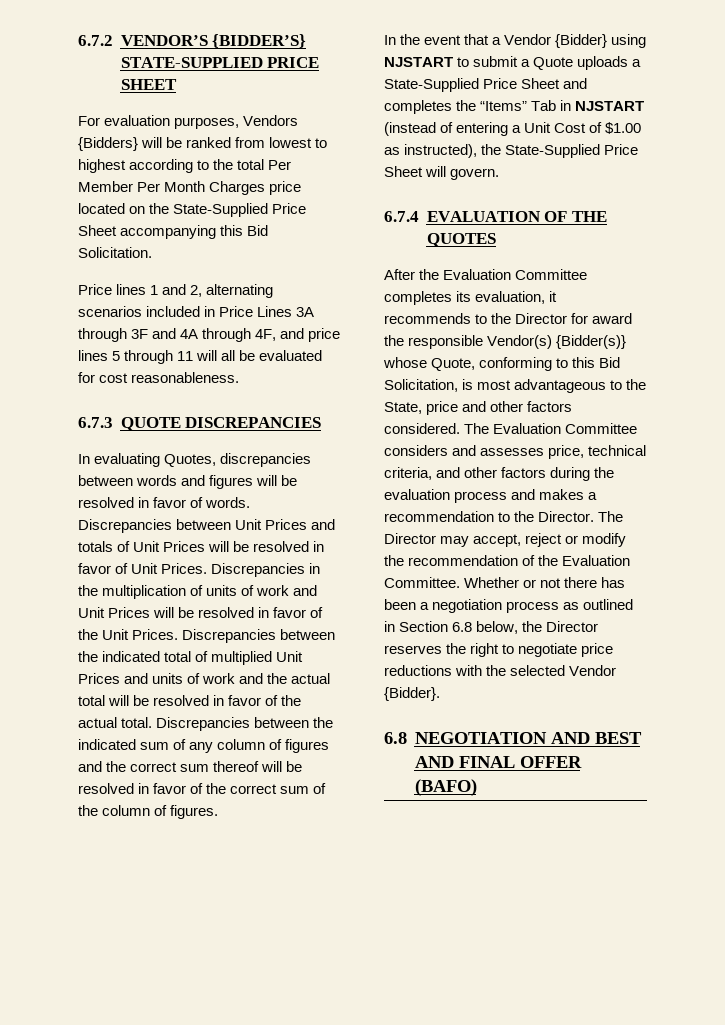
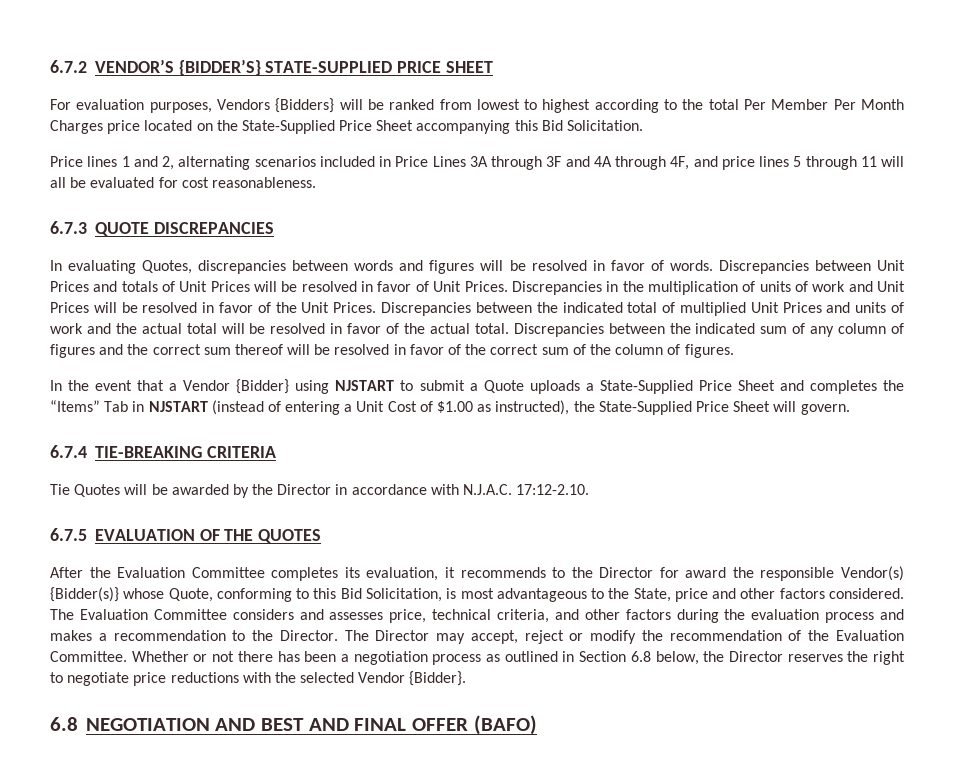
- 6.7.4 EVALUATION OF THE QUOTES
+ 6.7.4 TIE-BREAKING CRITERIA
+ Tie Quotes will be awarded by the Director in accordance with N.J.A.C. 17:12-2.10.
+ 6.7.5 EVALUATION OF THE QUOTES

